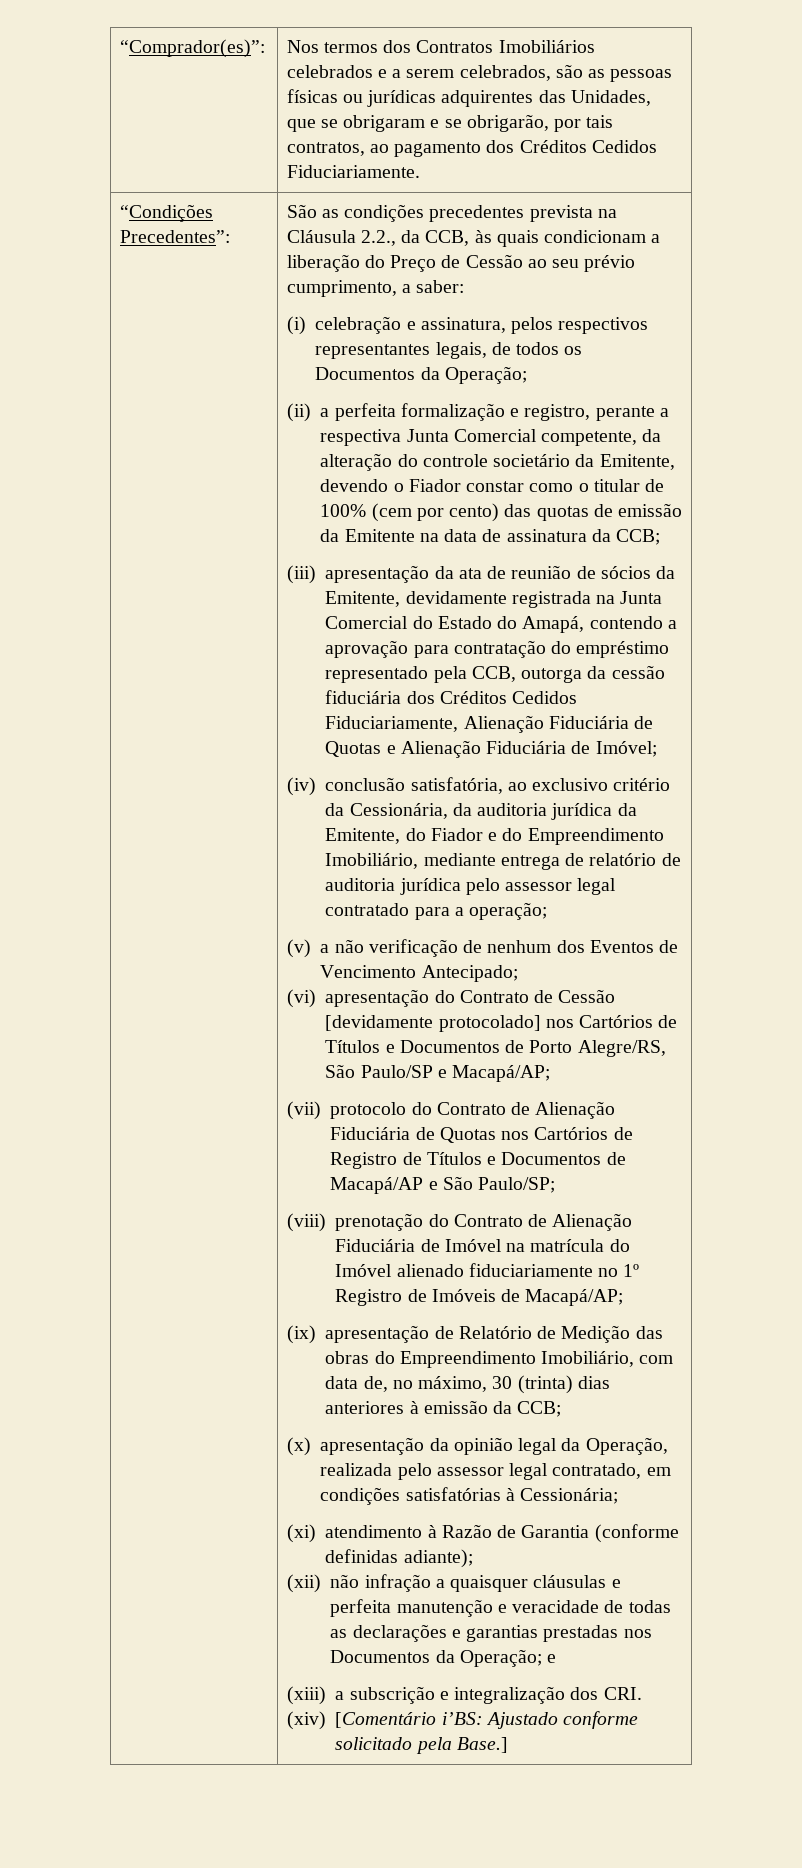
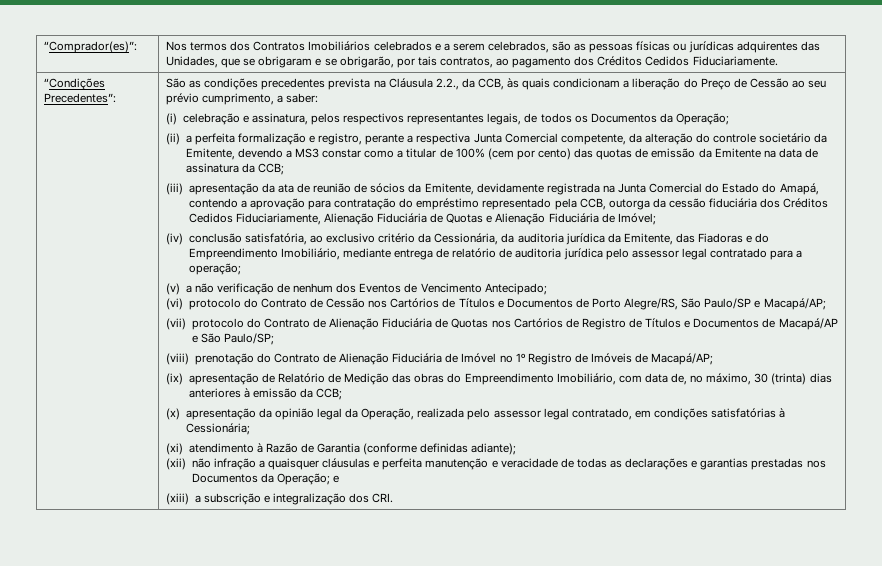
- (ii) a perfeita formalização e registro, perante a respectiva Junta Comercial competente, da alteração do controle societário da Emitente, devendo o Fiador constar como o titular de 100% (cem por cento) das quotas de emissão da Emitente na data de assinatura da CCB;
+ (ii) a perfeita formalização e registro, perante a respectiva Junta Comercial competente, da alteração do controle societário da Emitente, devendo a MS3 constar como a titular de 100% (cem por cento) das quotas de emissão da Emitente na data de assinatura da CCB;
- (iv) conclusão satisfatória, ao exclusivo critério da Cessionária, da auditoria jurídica da Emitente, do Fiador e do Empreendimento Imobiliário, mediante entrega de relatório de auditoria jurídica pelo assessor legal contratado para a operação;
+ (iv) conclusão satisfatória, ao exclusivo critério da Cessionária, da auditoria jurídica da Emitente, das Fiadoras e do Empreendimento Imobiliário, mediante entrega de relatório de auditoria jurídica pelo assessor legal contratado para a operação;
- (vi) apresentação do Contrato de Cessão [devidamente protocolado] nos Cartórios de Títulos e Documentos de Porto Alegre/RS, São Paulo/SP e Macapá/AP;
+ (vi) protocolo do Contrato de Cessão nos Cartórios de Títulos e Documentos de Porto Alegre/RS, São Paulo/SP e Macapá/AP;
- (viii) prenotação do Contrato de Alienação Fiduciária de Imóvel na matrícula do Imóvel alienado fiduciariamente no 1º Registro de Imóveis de Macapá/AP;
+ (viii) prenotação do Contrato de Alienação Fiduciária de Imóvel no 1º Registro de Imóveis de Macapá/AP;
- (xiv) [Comentário i’BS: Ajustado conforme solicitado pela Base.]

